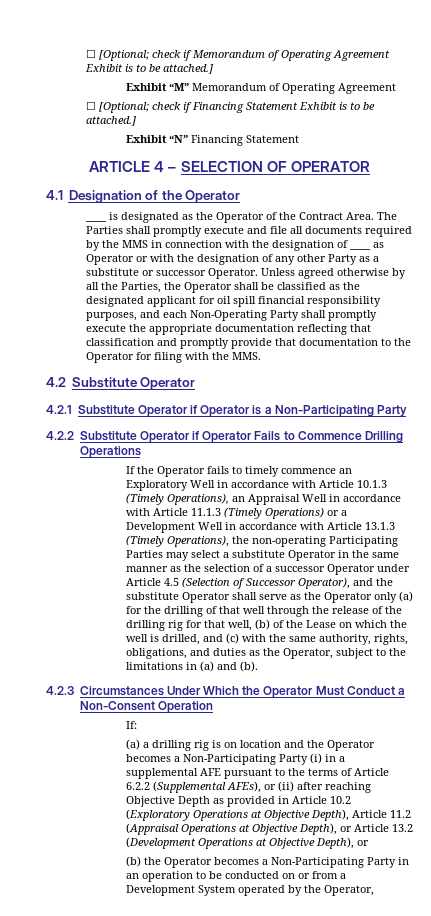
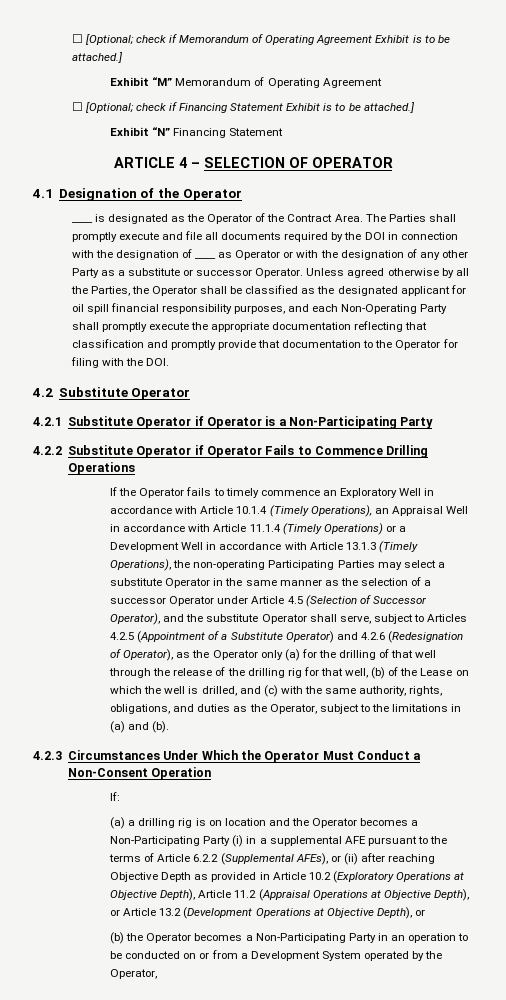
- The Parties shall promptly execute and file all documents required by the MMS in connection with the designation of ____ as Operator or with the designation of any other Party as a substitute or successor Operator.
+ The Parties shall promptly execute and file all documents required by the DOI in connection with the designation of ____ as Operator or with the designation of any other Party as a substitute or successor Operator.
- Unless agreed otherwise by all the Parties, the Operator shall be classified as the designated applicant for oil spill financial responsibility purposes, and each Non-Operating Party shall promptly execute the appropriate documentation reflecting that classification and promptly provide that documentation to the Operator for filing with the MMS.
+ Unless agreed otherwise by all the Parties, the Operator shall be classified as the designated applicant for oil spill financial responsibility purposes, and each Non-Operating Party shall promptly execute the appropriate documentation reflecting that classification and promptly provide that documentation to the Operator for filing with the DOI.
- If the Operator fails to timely commence an Exploratory Well in accordance with Article 10.1.3 (Timely Operations), an Appraisal Well in accordance with Article 11.1.3 (Timely Operations) or a Development Well in accordance with Article 13.1.3 (Timely Operations), the non-operating Participating Parties may select a substitute Operator in the same manner as the selection of a successor Operator under Article 4.5 (Selection of Successor Operator), and the substitute Operator shall serve as the Operator only (a) for the drilling of that well through the release of the drilling rig for that well, (b) of the Lease on which the well is drilled, and (c) with the same authority, rights, obligations, and duties as the Operator, subject to the limitations in (a) and (b).
+ If the Operator fails to timely commence an Exploratory Well in accordance with Article 10.1.4 (Timely Operations), an Appraisal Well in accordance with Article 11.1.4 (Timely Operations) or a Development Well in accordance with Article 13.1.3 (Timely Operations), the non-operating Participating Parties may select a substitute Operator in the same manner as the selection of a successor Operator under Article 4.5 (Selection of Successor Operator), and the substitute Operator shall serve, subject to Articles 4.2.5 (Appointment of a Substitute Operator) and 4.2.6 (Redesignation of Operator), as the Operator only (a) for the drilling of that well through the release of the drilling rig for that well, (b) of the Lease on which the well is drilled, and (c) with the same authority, rights, obligations, and duties as the Operator, subject to the limitations in (a) and (b).

